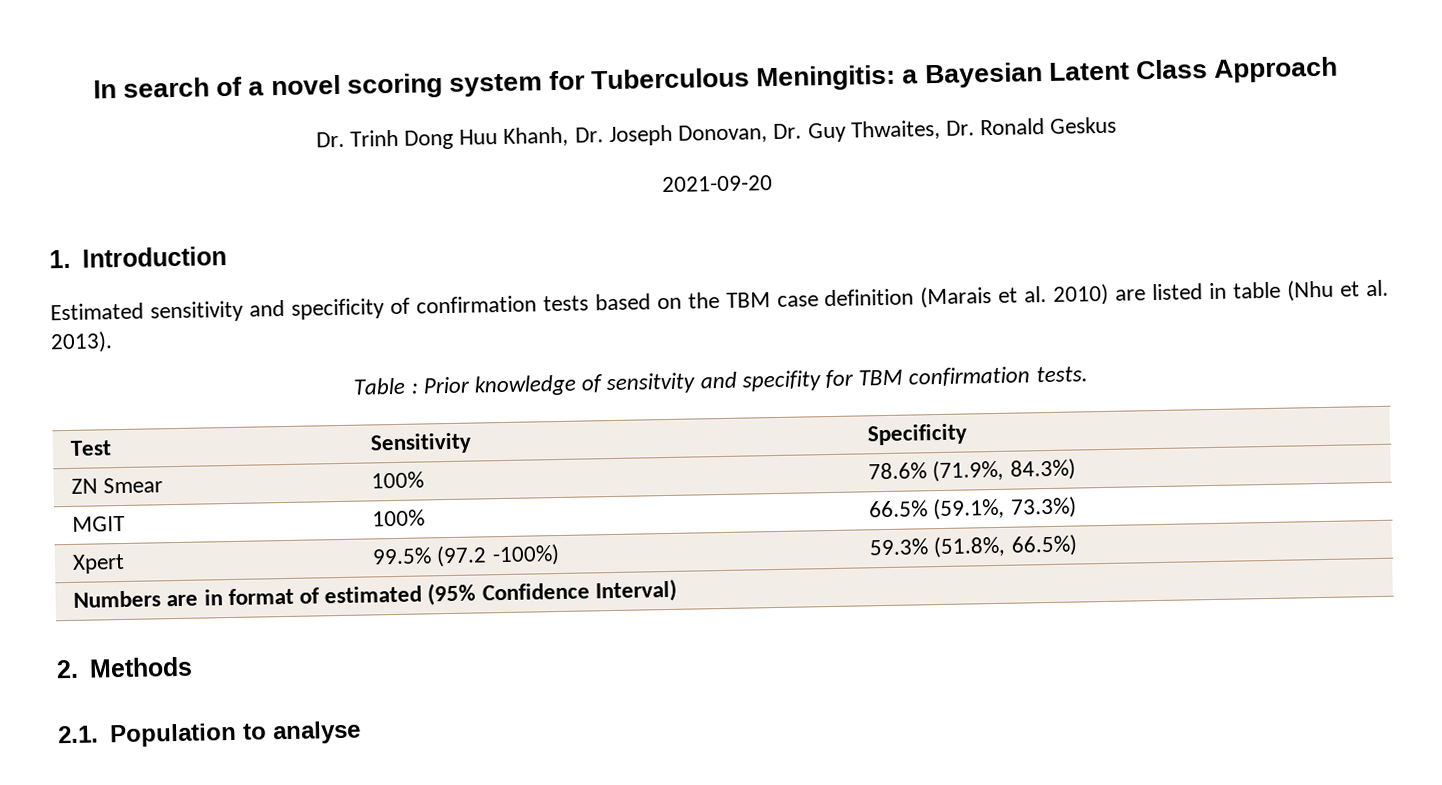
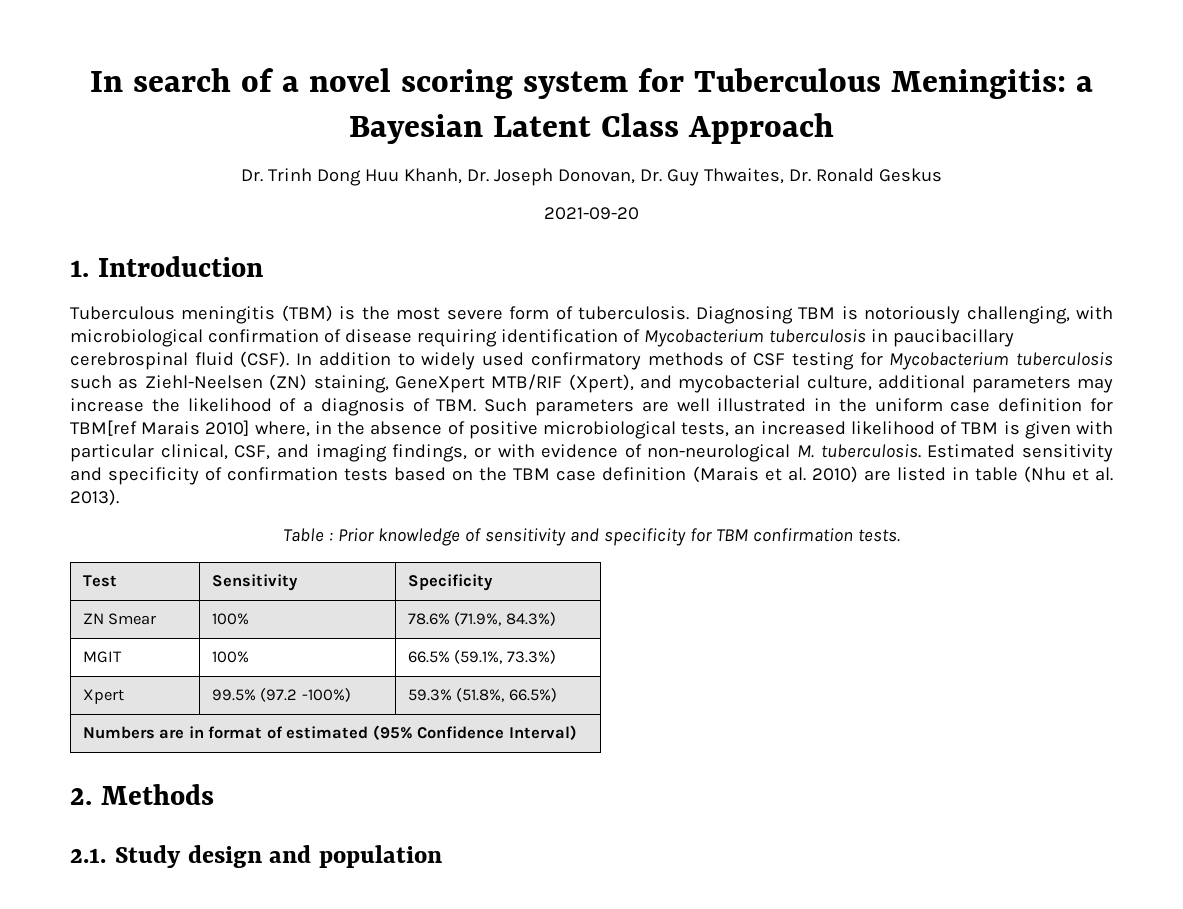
+ Tuberculous meningitis (TBM) is the most severe form of tuberculosis. Diagnosing TBM is notoriously challenging, with microbiological confirmation of disease requiring identification of Mycobacterium tuberculosis in paucibacillary cerebrospinal fluid (CSF). In addition to widely used confirmatory methods of CSF testing for Mycobacterium tuberculosis such as Ziehl-Neelsen (ZN) staining, GeneXpert MTB/RIF (Xpert), and mycobacterial culture, additional parameters may increase the likelihood of a diagnosis of TBM. Such parameters are well illustrated in the uniform case definition for TBM[ref Marais 2010] where, in the absence of positive microbiological tests, an increased likelihood of TBM is given with particular clinical, CSF, and imaging findings, or with evidence of non-neurological M. tuberculosis.
- Table : Prior knowledge of sensitvity and specifity for TBM confirmation tests.
+ Table : Prior knowledge of sensitivity and specificity for TBM confirmation tests.
- 2.1. Population to analyse
+ 2.1. Study design and population

